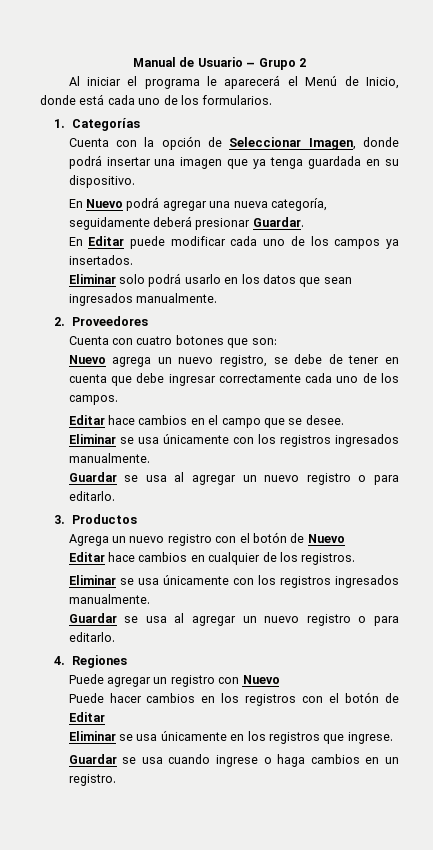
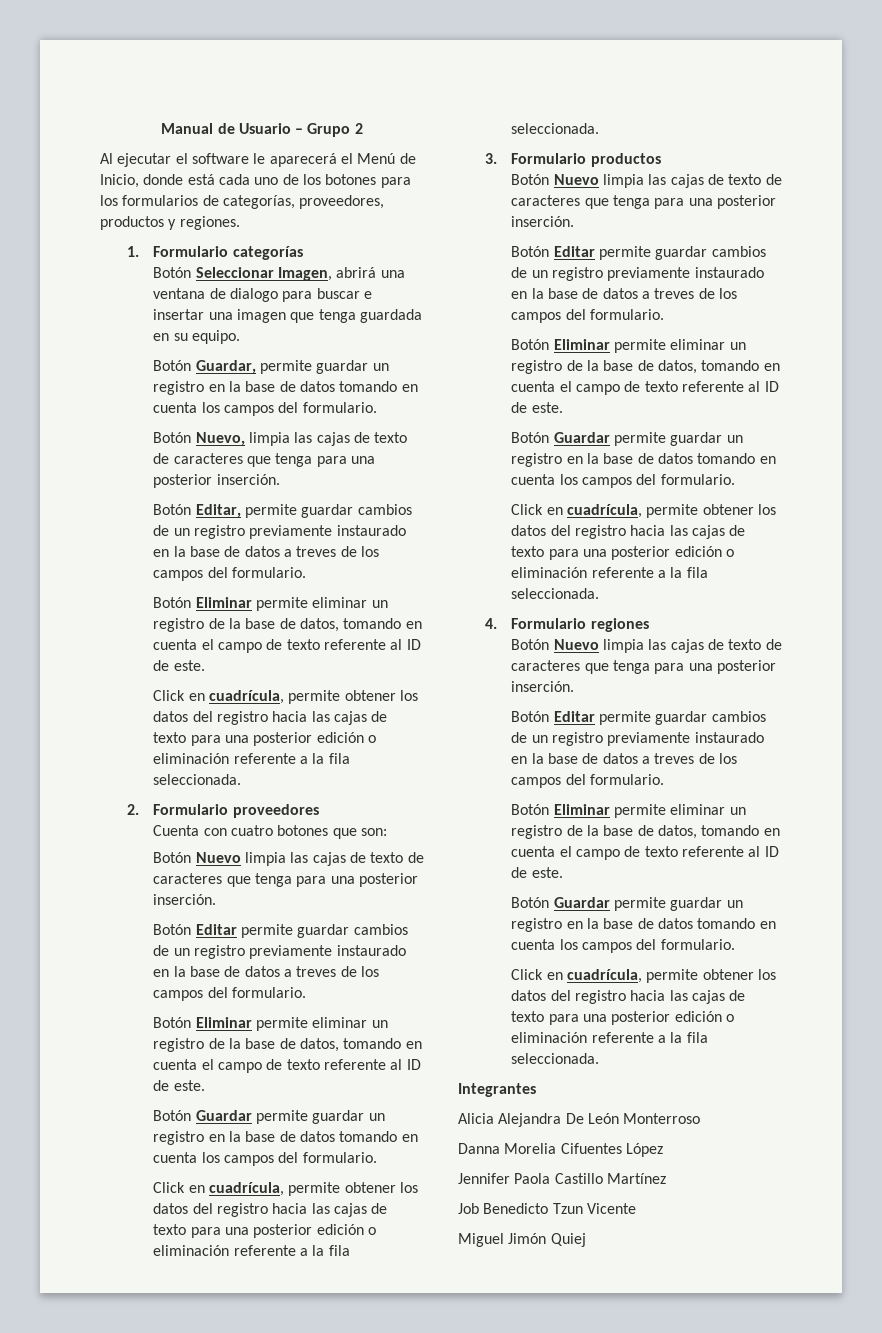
- Al iniciar el programa le aparecerá el Menú de Inicio, donde está cada uno de los formularios.
- 1. Categorías
- Cuenta con la opción de Seleccionar Imagen, donde podrá insertar una imagen que ya tenga guardada en su dispositivo.
- En Nuevo podrá agregar una nueva categoría, seguidamente deberá presionar Guardar.
- En Editar puede modificar cada uno de los campos ya insertados.
- Eliminar solo podrá usarlo en los datos que sean ingresados manualmente.
+ Al ejecutar el software le aparecerá el Menú de Inicio, donde está cada uno de los botones para los formularios de categorías, proveedores, productos y regiones.
+ 1. Formulario categorías
+ Botón Seleccionar Imagen, abrirá una ventana de dialogo para buscar e insertar una imagen que tenga guardada en su equipo.
+ Botón Guardar, permite guardar un registro en la base de datos tomando en cuenta los campos del formulario.
+ Botón Nuevo, limpia las cajas de texto de caracteres que tenga para una posterior inserción.
+ Botón Editar, permite guardar cambios de un registro previamente instaurado en la base de datos a treves de los campos del formulario.
+ Botón Eliminar permite eliminar un registro de la base de datos, tomando en cuenta el campo de texto referente al ID de este.
+ Click en cuadrícula, permite obtener los datos del registro hacia las cajas de texto para una posterior edición o eliminación referente a la fila seleccionada.
- 2. Proveedores
+ 2. Formulario proveedores
  Cuenta con cuatro botones que son:
- Nuevo agrega un nuevo registro, se debe de tener en cuenta que debe ingresar correctamente cada uno de los campos.
- Editar hace cambios en el campo que se desee.
- Eliminar se usa únicamente con los registros ingresados manualmente.
- Guardar se usa al agregar un nuevo registro o para editarlo.
- 3. Productos
- Agrega un nuevo registro con el botón de Nuevo
- Editar hace cambios en cualquier de los registros.
- Eliminar se usa únicamente con los registros ingresados manualmente.
- Guardar se usa al agregar un nuevo registro o para editarlo.
- 4. Regiones
- Puede agregar un registro con Nuevo
- Puede hacer cambios en los registros con el botón de Editar
- Eliminar se usa únicamente en los registros que ingrese.
- Guardar se usa cuando ingrese o haga cambios en un registro.
+ Botón Nuevo limpia las cajas de texto de caracteres que tenga para una posterior inserción.
+ Botón Editar permite guardar cambios de un registro previamente instaurado en la base de datos a treves de los campos del formulario.
+ Botón Eliminar permite eliminar un registro de la base de datos, tomando en cuenta el campo de texto referente al ID de este.
+ Botón Guardar permite guardar un registro en la base de datos tomando en cuenta los campos del formulario.
+ Click en cuadrícula, permite obtener los datos del registro hacia las cajas de texto para una posterior edición o eliminación referente a la fila seleccionada.
+ 3. Formulario productos
+ Botón Nuevo limpia las cajas de texto de caracteres que tenga para una posterior inserción.
+ Botón Editar permite guardar cambios de un registro previamente instaurado en la base de datos a treves de los campos del formulario.
+ Botón Eliminar permite eliminar un registro de la base de datos, tomando en cuenta el campo de texto referente al ID de este.
+ Botón Guardar permite guardar un registro en la base de datos tomando en cuenta los campos del formulario.
+ Click en cuadrícula, permite obtener los datos del registro hacia las cajas de texto para una posterior edición o eliminación referente a la fila seleccionada.
+ 4. Formulario regiones
+ Botón Nuevo limpia las cajas de texto de caracteres que tenga para una posterior inserción.
+ Botón Editar permite guardar cambios de un registro previamente instaurado en la base de datos a treves de los campos del formulario.
+ Botón Eliminar permite eliminar un registro de la base de datos, tomando en cuenta el campo de texto referente al ID de este.
+ Botón Guardar permite guardar un registro en la base de datos tomando en cuenta los campos del formulario.
+ Click en cuadrícula, permite obtener los datos del registro hacia las cajas de texto para una posterior edición o eliminación referente a la fila seleccionada.
+ Integrantes
+ Alicia Alejandra De León Monterroso
+ Danna Morelia Cifuentes López
+ Jennifer Paola Castillo Martínez
+ Job Benedicto Tzun Vicente
+ Miguel Jimón Quiej

